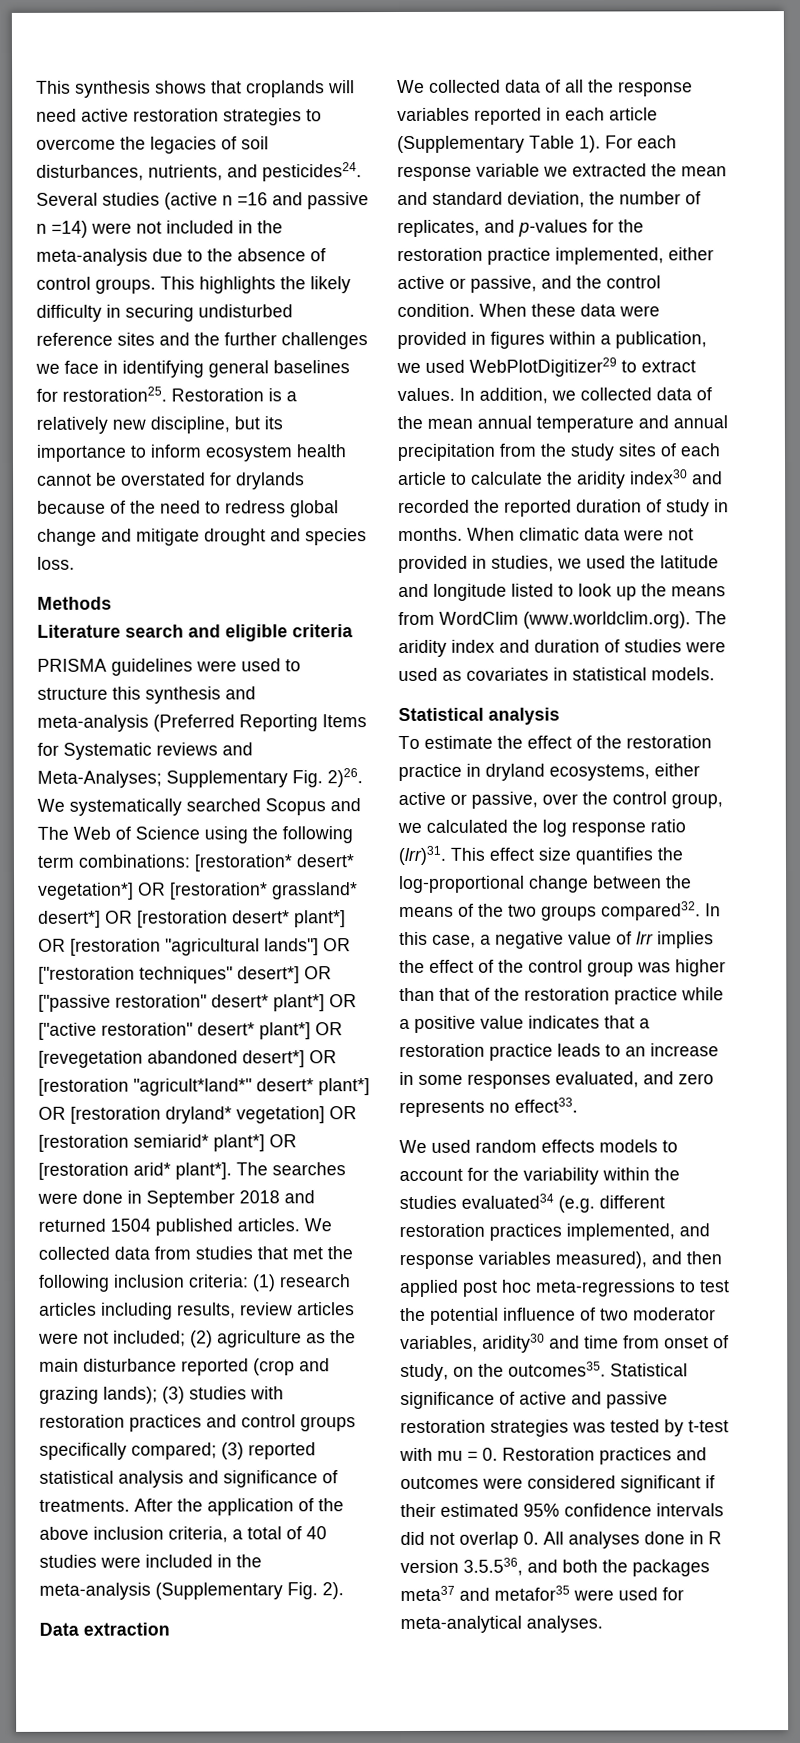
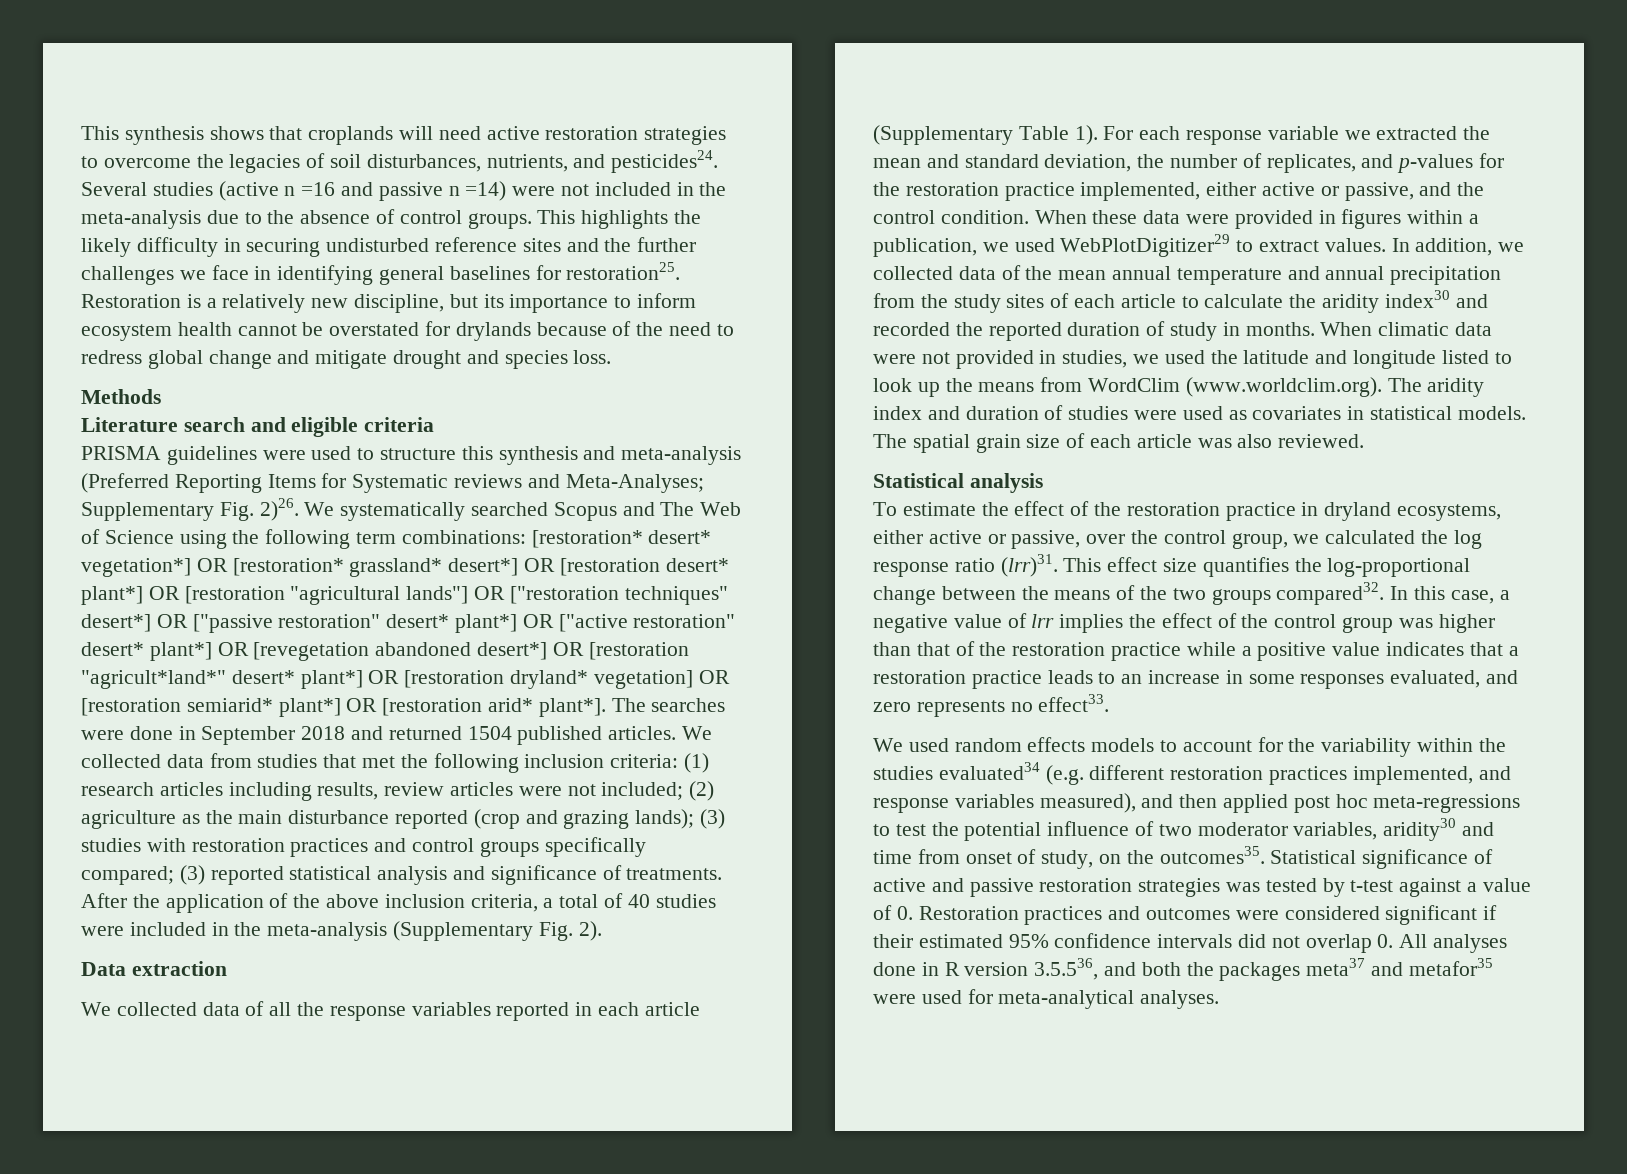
+ The spatial grain size of each article was also reviewed.
- Statistical significance of active and passive restoration strategies was tested by t-test with mu = 0. Restoration practices and outcomes were considered significant if their estimated 95% confidence intervals did not overlap 0. All analyses done in R version 3.5.536, and both the packages meta37 and metafor35 were used for meta-analytical analyses.
+ Statistical significance of active and passive restoration strategies was tested by t-test against a value of 0. Restoration practices and outcomes were considered significant if their estimated 95% confidence intervals did not overlap 0. All analyses done in R version 3.5.536, and both the packages meta37 and metafor35 were used for meta-analytical analyses.

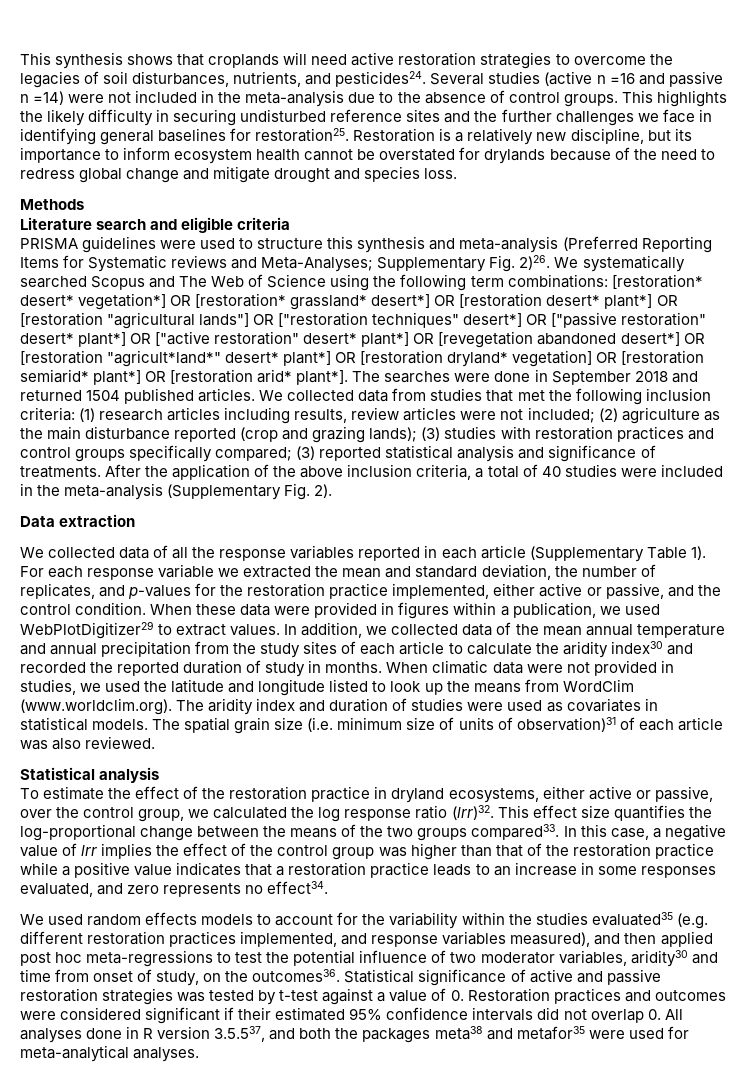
- The spatial grain size of each article was also reviewed.
+ The spatial grain size (i.e. minimum size of units of observation)31 of each article was also reviewed.
- To estimate the effect of the restoration practice in dryland ecosystems, either active or passive, over the control group, we calculated the log response ratio (lrr)31.
+ To estimate the effect of the restoration practice in dryland ecosystems, either active or passive, over the control group, we calculated the log response ratio (lrr)32.
- This effect size quantifies the log-proportional change between the means of the two groups compared32.
+ This effect size quantifies the log-proportional change between the means of the two groups compared33.
- In this case, a negative value of lrr implies the effect of the control group was higher than that of the restoration practice while a positive value indicates that a restoration practice leads to an increase in some responses evaluated, and zero represents no effect33.
+ In this case, a negative value of lrr implies the effect of the control group was higher than that of the restoration practice while a positive value indicates that a restoration practice leads to an increase in some responses evaluated, and zero represents no effect34.
- We used random effects models to account for the variability within the studies evaluated34 (e.g. different restoration practices implemented, and response variables measured), and then applied post hoc meta-regressions to test the potential influence of two moderator variables, aridity30 and time from onset of study, on the outcomes35.
+ We used random effects models to account for the variability within the studies evaluated35 (e.g. different restoration practices implemented, and response variables measured), and then applied post hoc meta-regressions to test the potential influence of two moderator variables, aridity30 and time from onset of study, on the outcomes36.
- Statistical significance of active and passive restoration strategies was tested by t-test against a value of 0. Restoration practices and outcomes were considered significant if their estimated 95% confidence intervals did not overlap 0. All analyses done in R version 3.5.536, and both the packages meta37 and metafor35 were used for meta-analytical analyses.
+ Statistical significance of active and passive restoration strategies was tested by t-test against a value of 0. Restoration practices and outcomes were considered significant if their estimated 95% confidence intervals did not overlap 0. All analyses done in R version 3.5.537, and both the packages meta38 and metafor35 were used for meta-analytical analyses.

